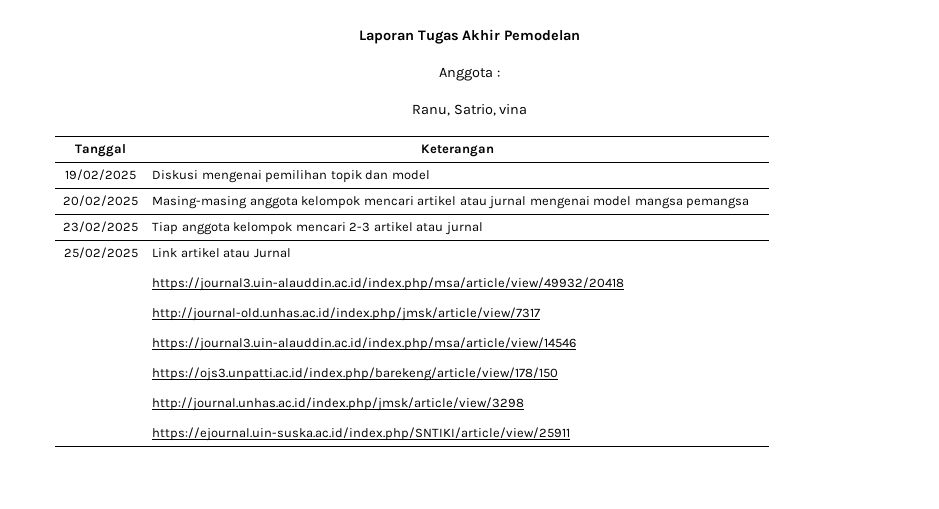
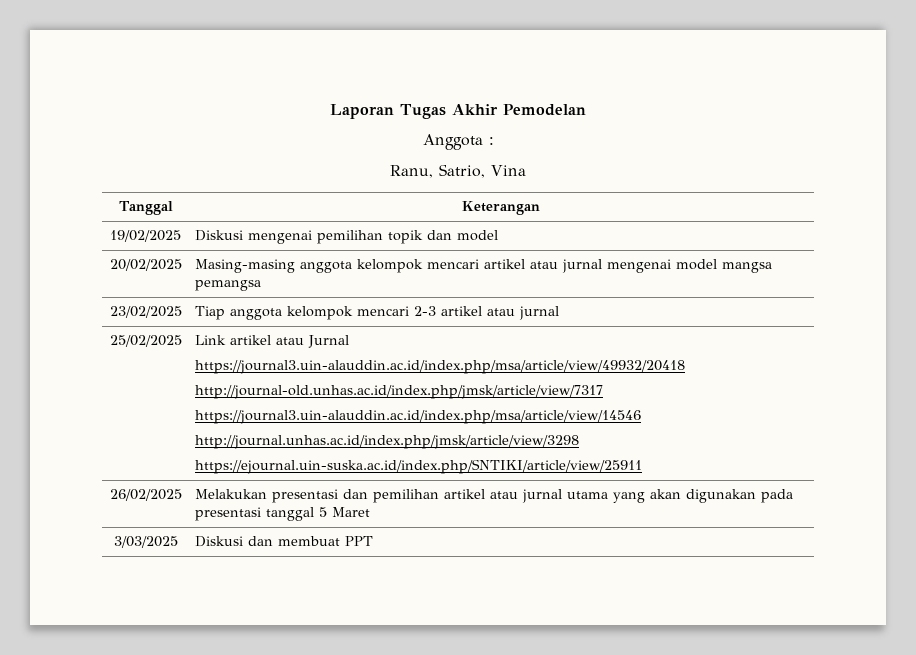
- Ranu, Satrio, vina
+ Ranu, Satrio, Vina
  25/02/2025 | Link artikel atau Jurnal
  https://journal3.uin-alauddin.ac.id/index.php/msa/article/view/49932/20418
  http://journal-old.unhas.ac.id/index.php/jmsk/article/view/7317
  https://journal3.uin-alauddin.ac.id/index.php/msa/article/view/14546
- https://ojs3.unpatti.ac.id/index.php/barekeng/article/view/178/150
+ 26/02/2025 | Melakukan presentasi dan pemilihan artikel atau jurnal utama yang akan digunakan pada presentasi tanggal 5 Maret
+ 3/03/2025 | Diskusi dan membuat PPT

